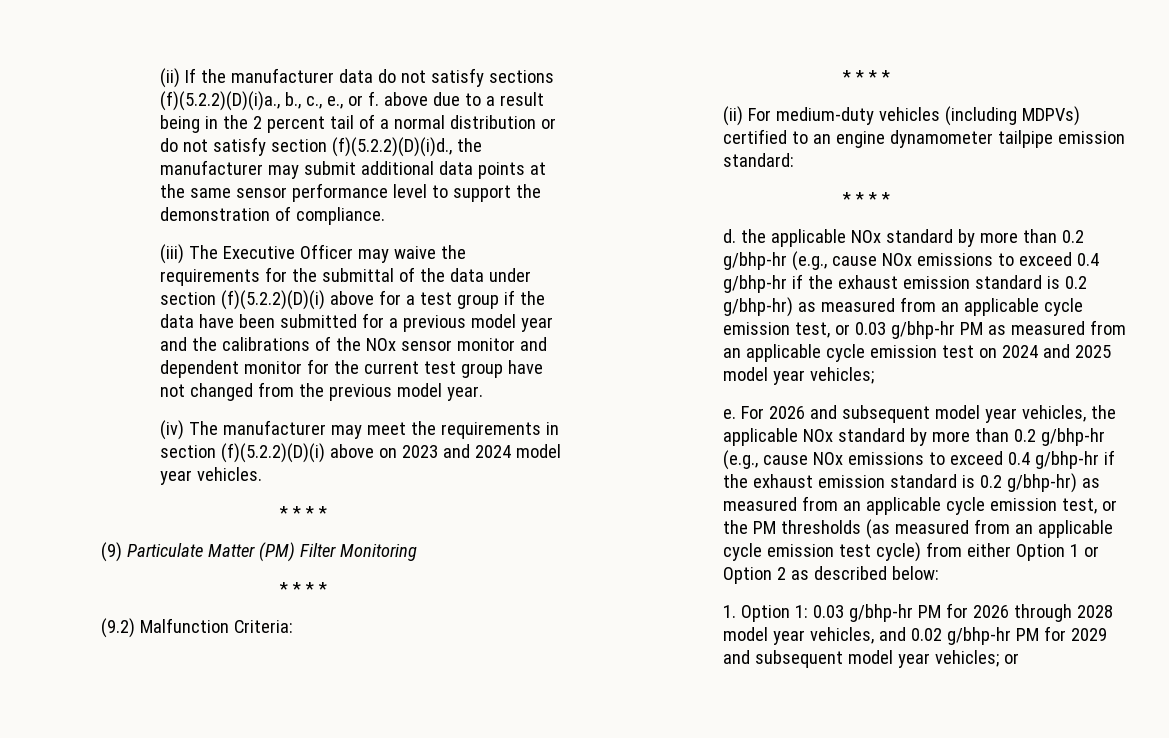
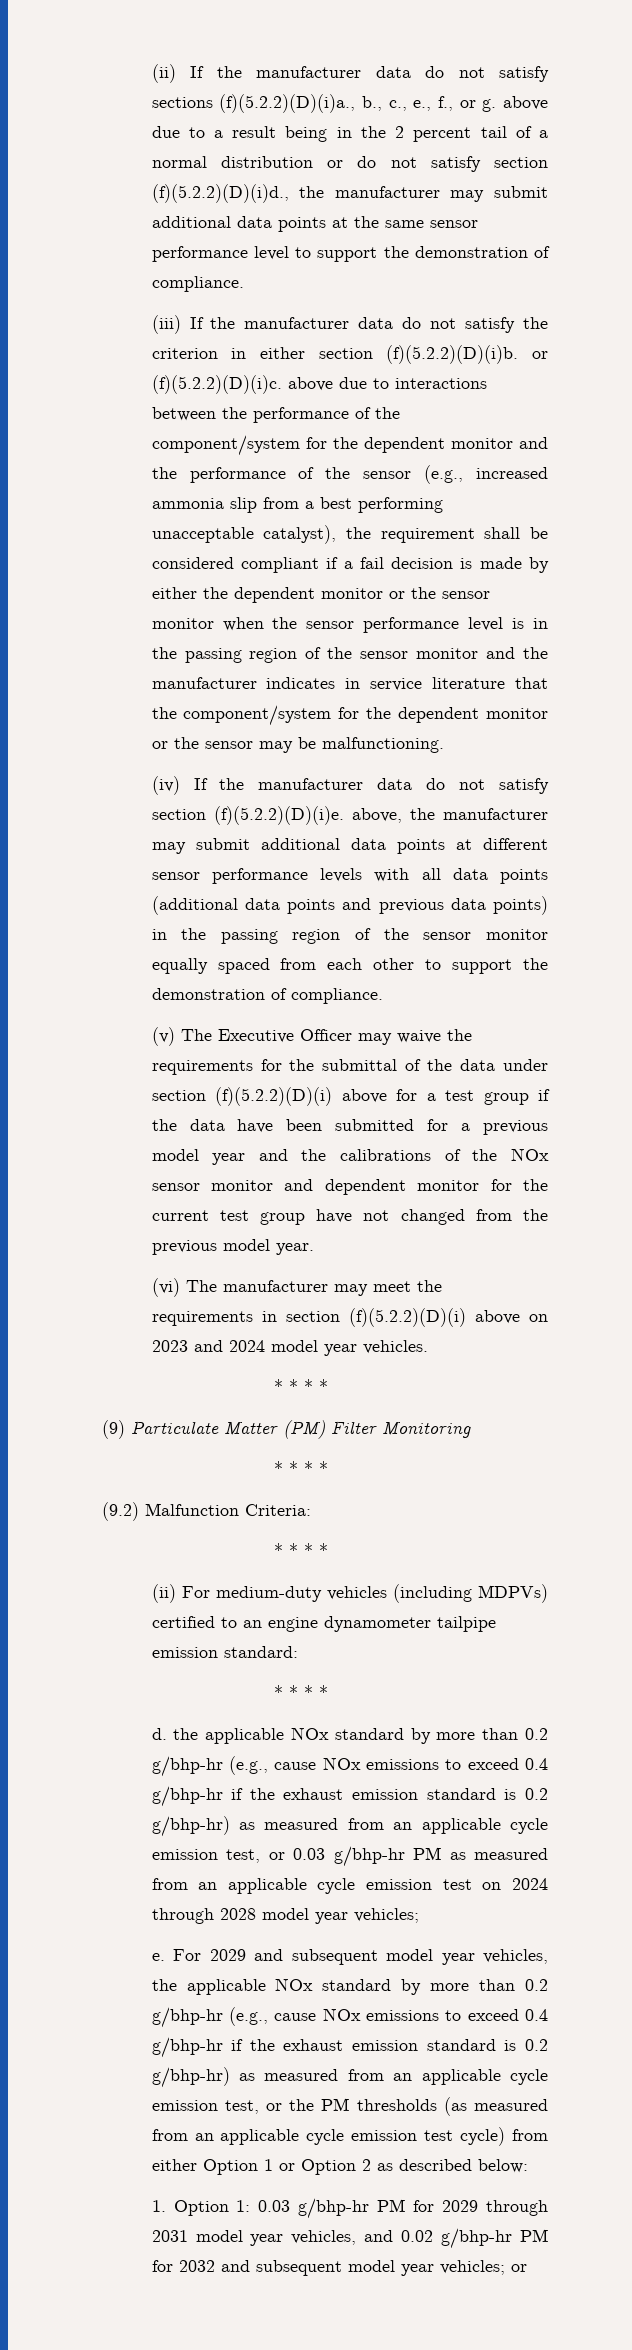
- (ii) If the manufacturer data do not satisfy sections (f)(5.2.2)(D)(i)a., b., c., e., or f. above due to a result being in the 2 percent tail of a normal distribution or do not satisfy section (f)(5.2.2)(D)(i)d., the manufacturer may submit additional data points at the same sensor performance level to support the demonstration of compliance.
+ (ii) If the manufacturer data do not satisfy sections (f)(5.2.2)(D)(i)a., b., c., e., f., or g. above due to a result being in the 2 percent tail of a normal distribution or do not satisfy section (f)(5.2.2)(D)(i)d., the manufacturer may submit additional data points at the same sensor performance level to support the demonstration of compliance.
- (iii) The Executive Officer may waive the requirements for the submittal of the data under section (f)(5.2.2)(D)(i) above for a test group if the data have been submitted for a previous model year and the calibrations of the NOx sensor monitor and dependent monitor for the current test group have not changed from the previous model year.
+ (iii) If the manufacturer data do not satisfy the criterion in either section (f)(5.2.2)(D)(i)b. or (f)(5.2.2)(D)(i)c. above due to interactions between the performance of the component/system for the dependent monitor and the performance of the sensor (e.g., increased ammonia slip from a best performing unacceptable catalyst), the requirement shall be considered compliant if a fail decision is made by either the dependent monitor or the sensor monitor when the sensor performance level is in the passing region of the sensor monitor and the manufacturer indicates in service literature that the component/system for the dependent monitor or the sensor may be malfunctioning.
+ (iv) If the manufacturer data do not satisfy section (f)(5.2.2)(D)(i)e. above, the manufacturer may submit additional data points at different sensor performance levels with all data points (additional data points and previous data points) in the passing region of the sensor monitor equally spaced from each other to support the demonstration of compliance.
+ (v) The Executive Officer may waive the requirements for the submittal of the data under section (f)(5.2.2)(D)(i) above for a test group if the data have been submitted for a previous model year and the calibrations of the NOx sensor monitor and dependent monitor for the current test group have not changed from the previous model year.
- (iv) The manufacturer may meet the requirements in section (f)(5.2.2)(D)(i) above on 2023 and 2024 model year vehicles.
+ (vi) The manufacturer may meet the requirements in section (f)(5.2.2)(D)(i) above on 2023 and 2024 model year vehicles.
- d. the applicable NOx standard by more than 0.2 g/bhp-hr (e.g., cause NOx emissions to exceed 0.4 g/bhp-hr if the exhaust emission standard is 0.2 g/bhp-hr) as measured from an applicable cycle emission test, or 0.03 g/bhp-hr PM as measured from an applicable cycle emission test on 2024 and 2025 model year vehicles;
+ d. the applicable NOx standard by more than 0.2 g/bhp-hr (e.g., cause NOx emissions to exceed 0.4 g/bhp-hr if the exhaust emission standard is 0.2 g/bhp-hr) as measured from an applicable cycle emission test, or 0.03 g/bhp-hr PM as measured from an applicable cycle emission test on 2024 through 2028 model year vehicles;
- For 2026 and subsequent model year vehicles, the applicable NOx standard by more than 0.2 g/bhp-hr (e.g., cause NOx emissions to exceed 0.4 g/bhp-hr if the exhaust emission standard is 0.2 g/bhp-hr) as measured from an applicable cycle emission test, or the PM thresholds (as measured from an applicable cycle emission test cycle) from either Option 1 or Option 2 as described below:
+ For 2029 and subsequent model year vehicles, the applicable NOx standard by more than 0.2 g/bhp-hr (e.g., cause NOx emissions to exceed 0.4 g/bhp-hr if the exhaust emission standard is 0.2 g/bhp-hr) as measured from an applicable cycle emission test, or the PM thresholds (as measured from an applicable cycle emission test cycle) from either Option 1 or Option 2 as described below:
- 1. Option 1: 0.03 g/bhp-hr PM for 2026 through 2028 model year vehicles, and 0.02 g/bhp-hr PM for 2029 and subsequent model year vehicles; or
+ 1. Option 1: 0.03 g/bhp-hr PM for 2029 through 2031 model year vehicles, and 0.02 g/bhp-hr PM for 2032 and subsequent model year vehicles; or

